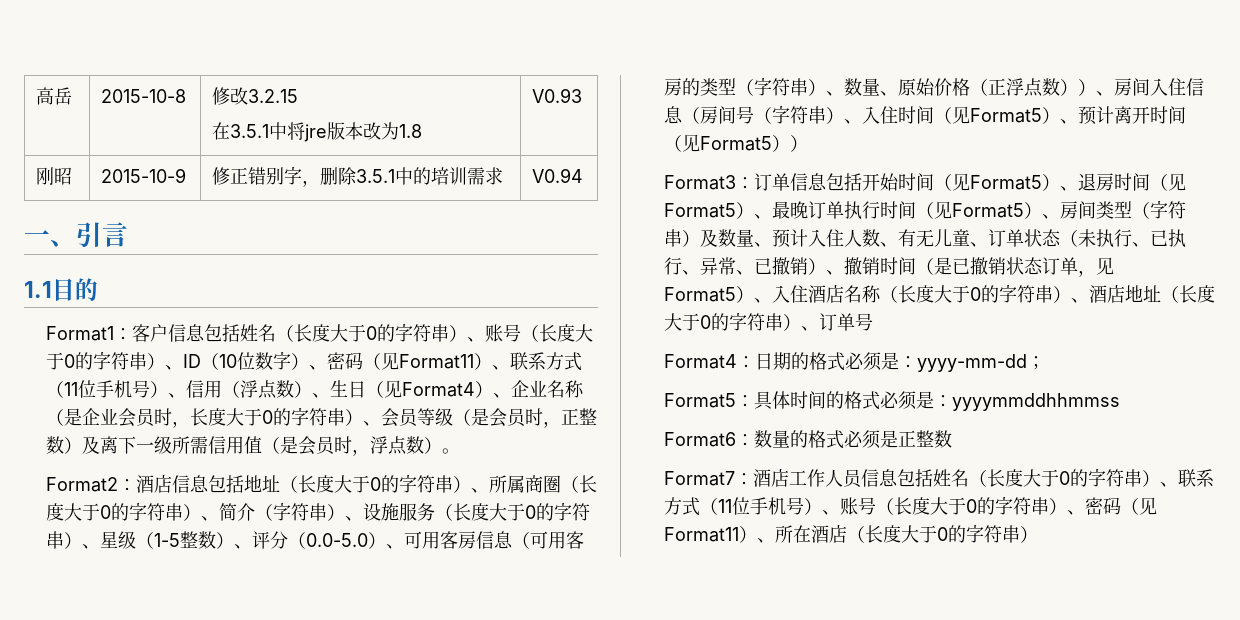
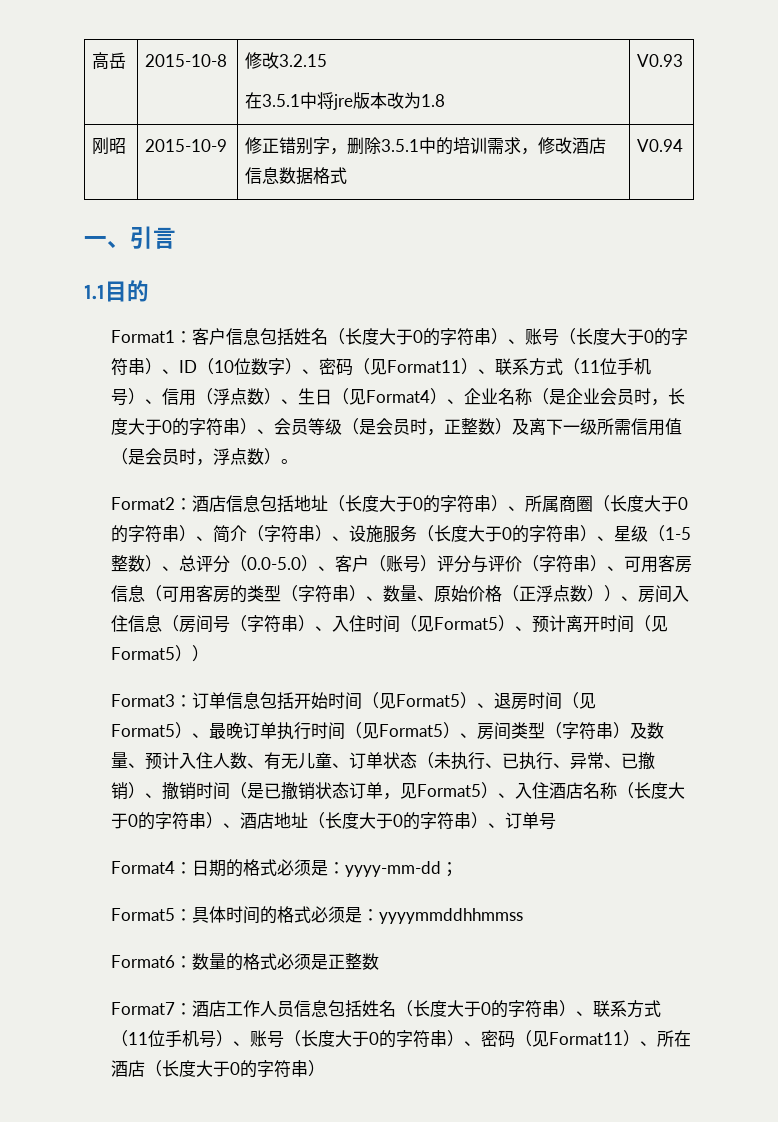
- 刚昭 | 2015-10-9 | 修正错别字，删除3.5.1中的培训需求 | V0.94
+ 刚昭 | 2015-10-9 | 修正错别字，删除3.5.1中的培训需求，修改酒店信息数据格式 | V0.94
- 酒店信息包括地址（长度大于0的字符串）、所属商圈（长度大于0的字符串）、简介（字符串）、设施服务（长度大于0的字符串）、星级（1-5整数）、评分（0.0-5.0）、可用客房信息（可用客房的类型（字符串）、数量、原始价格（正浮点数））、房间入住信息（房间号（字符串）、入住时间（见Format5）、预计离开时间（见Format5））
+ 酒店信息包括地址（长度大于0的字符串）、所属商圈（长度大于0的字符串）、简介（字符串）、设施服务（长度大于0的字符串）、星级（1-5整数）、总评分（0.0-5.0）、客户（账号）评分与评价（字符串）、可用客房信息（可用客房的类型（字符串）、数量、原始价格（正浮点数））、房间入住信息（房间号（字符串）、入住时间（见Format5）、预计离开时间（见Format5））

